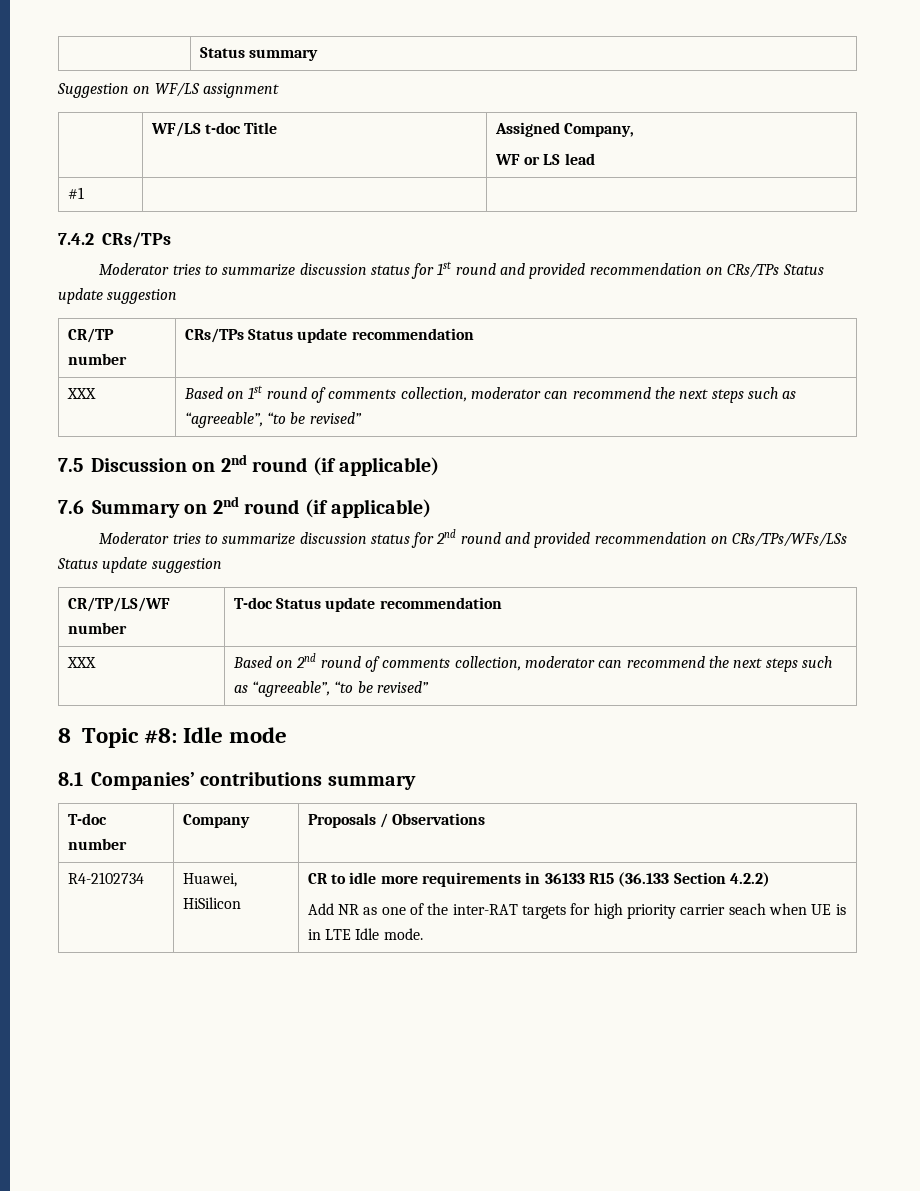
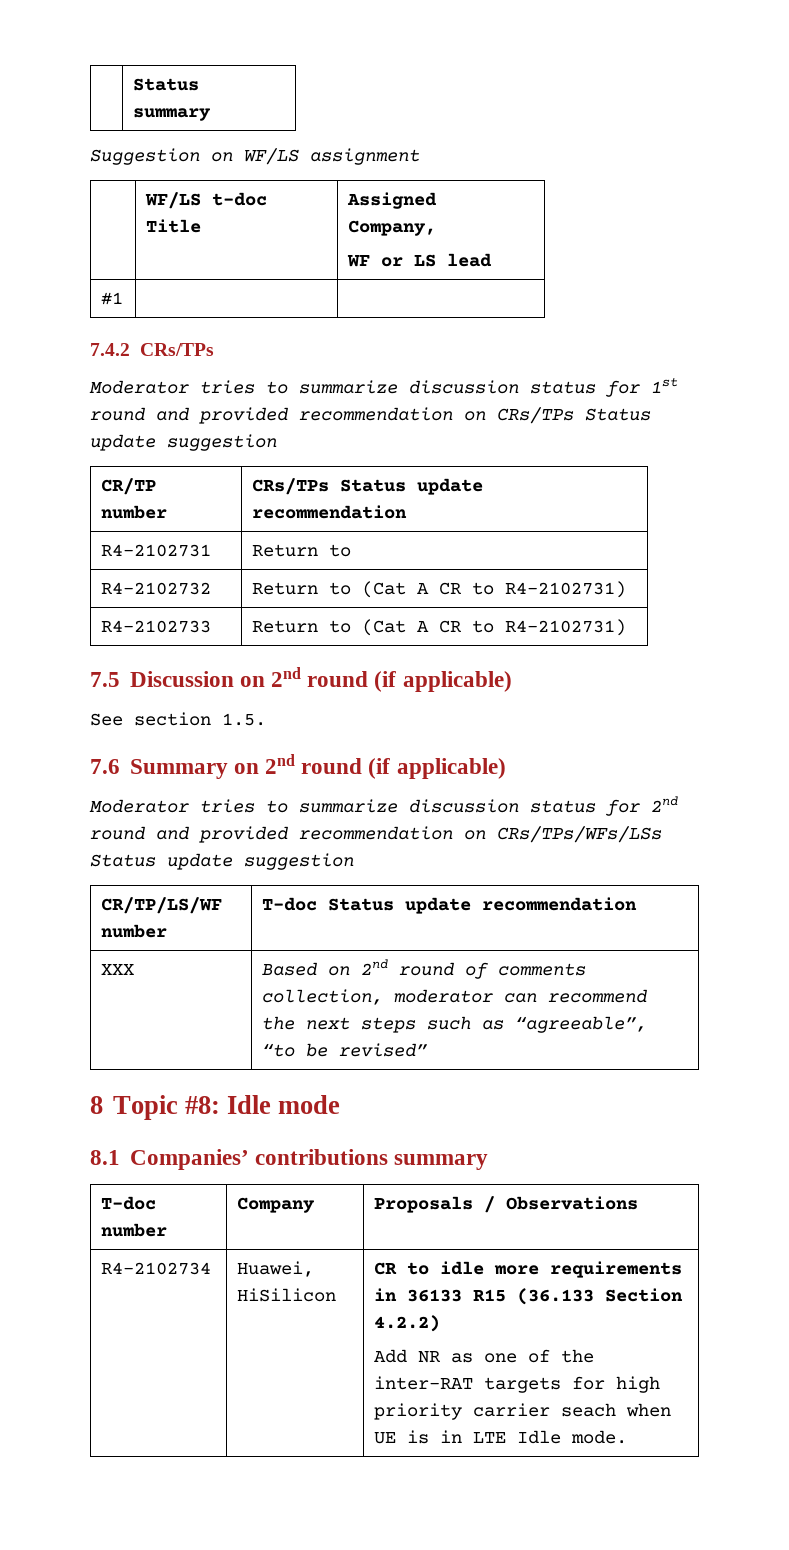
- XXX | Based on 1st round of comments collection, moderator can recommend the next steps such as “agreeable”, “to be revised”
+ R4-2102731 | Return to
+ R4-2102732 | Return to (Cat A CR to R4-2102731)
+ R4-2102733 | Return to (Cat A CR to R4-2102731)
+ See section 1.5.

